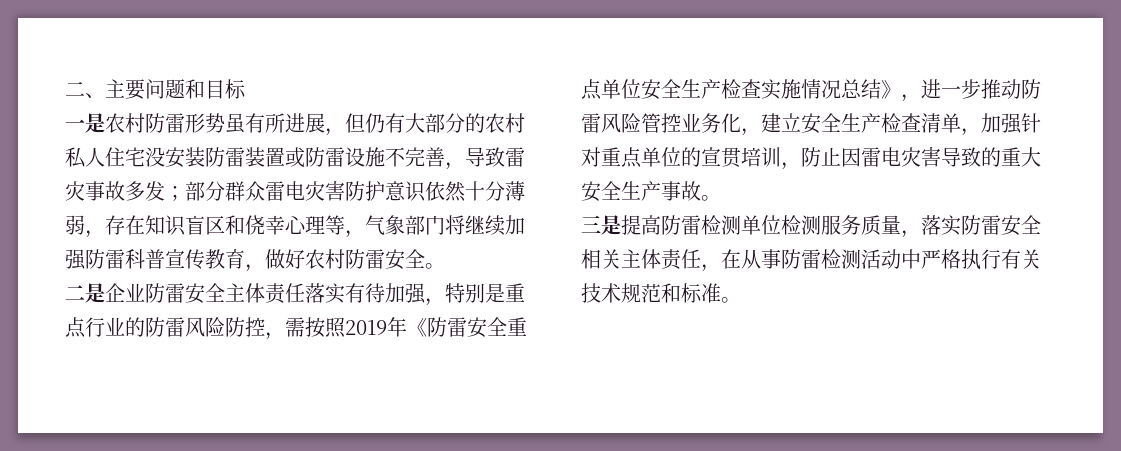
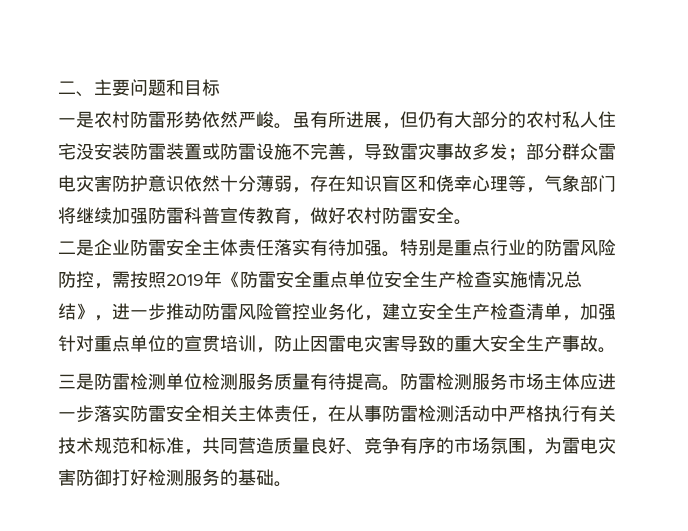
- 一是农村防雷形势虽有所进展，但仍有大部分的农村私人住宅没安装防雷装置或防雷设施不完善，导致雷灾事故多发；部分群众雷电灾害防护意识依然十分薄弱，存在知识盲区和侥幸心理等，气象部门将继续加强防雷科普宣传教育，做好农村防雷安全。
+ 一是农村防雷形势依然严峻。虽有所进展，但仍有大部分的农村私人住宅没安装防雷装置或防雷设施不完善，导致雷灾事故多发；部分群众雷电灾害防护意识依然十分薄弱，存在知识盲区和侥幸心理等，气象部门将继续加强防雷科普宣传教育，做好农村防雷安全。
- 二是企业防雷安全主体责任落实有待加强，特别是重点行业的防雷风险防控，需按照2019年《防雷安全重点单位安全生产检查实施情况总结》，进一步推动防雷风险管控业务化，建立安全生产检查清单，加强针对重点单位的宣贯培训，防止因雷电灾害导致的重大安全生产事故。
+ 二是企业防雷安全主体责任落实有待加强。特别是重点行业的防雷风险防控，需按照2019年《防雷安全重点单位安全生产检查实施情况总结》，进一步推动防雷风险管控业务化，建立安全生产检查清单，加强针对重点单位的宣贯培训，防止因雷电灾害导致的重大安全生产事故。
- 三是提高防雷检测单位检测服务质量，落实防雷安全相关主体责任，在从事防雷检测活动中严格执行有关技术规范和标准。
+ 三是防雷检测单位检测服务质量有待提高。防雷检测服务市场主体应进一步落实防雷安全相关主体责任，在从事防雷检测活动中严格执行有关技术规范和标准，共同营造质量良好、竞争有序的市场氛围，为雷电灾害防御打好检测服务的基础。

